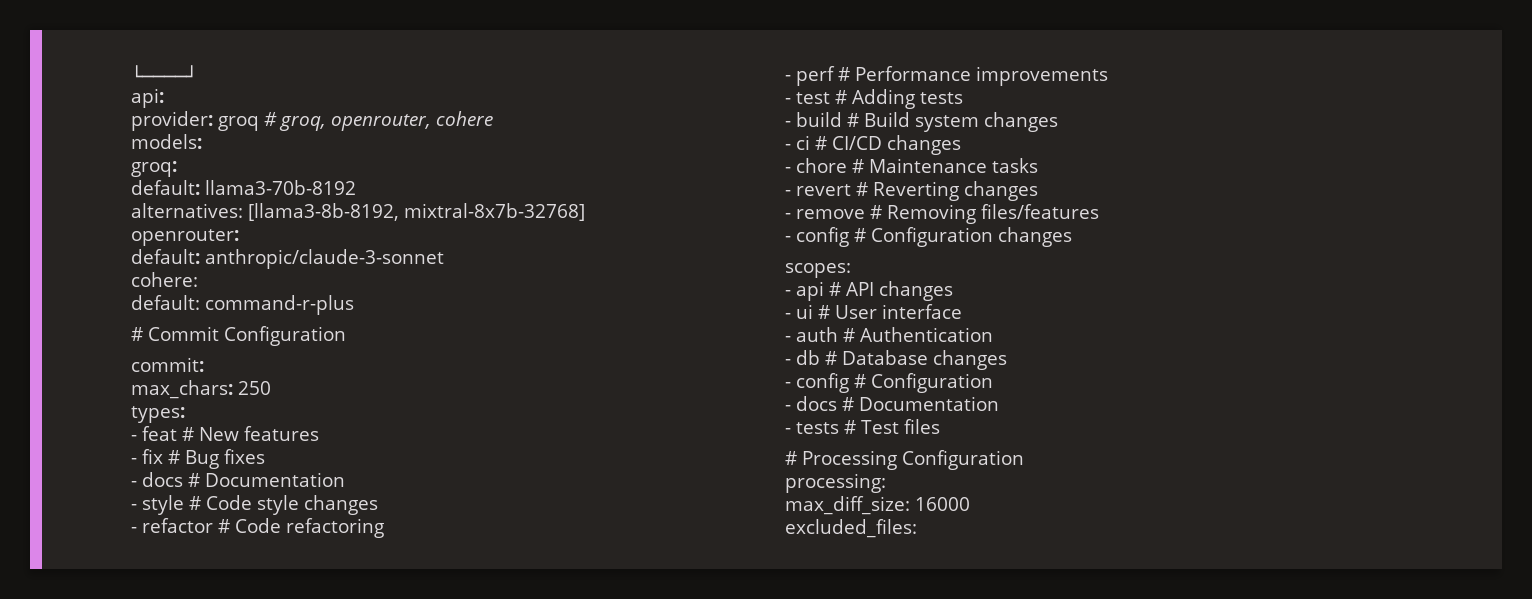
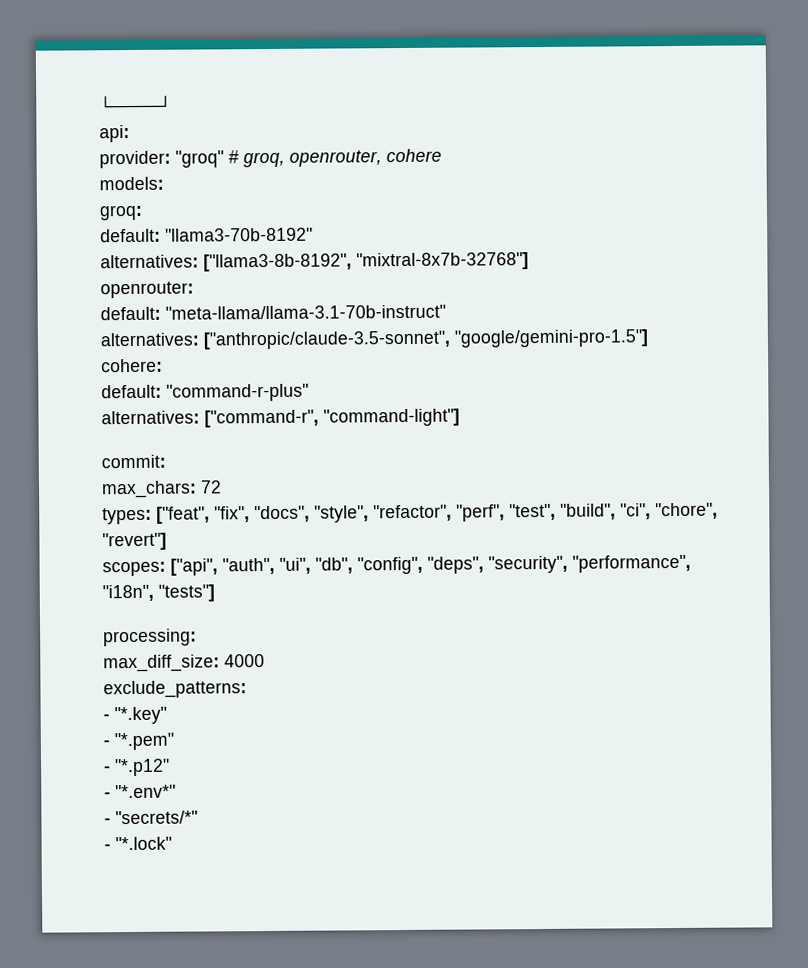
- provider: groq # groq, openrouter, cohere
+ provider: "groq" # groq, openrouter, cohere
- default: llama3-70b-8192
- alternatives: [llama3-8b-8192, mixtral-8x7b-32768]
+ default: "llama3-70b-8192"
+ alternatives: ["llama3-8b-8192", "mixtral-8x7b-32768"]
- default: anthropic/claude-3-sonnet
+ default: "meta-llama/llama-3.1-70b-instruct"
+ alternatives: ["anthropic/claude-3.5-sonnet", "google/gemini-pro-1.5"]
  cohere:
- default: command-r-plus
- # Commit Configuration
+ default: "command-r-plus"
+ alternatives: ["command-r", "command-light"]
- max_chars: 250
+ max_chars: 72
- types:
- - feat # New features
- - fix # Bug fixes
- - docs # Documentation
- - style # Code style changes
- - refactor # Code refactoring
- - perf # Performance improvements
- - test # Adding tests
- - build # Build system changes
- - ci # CI/CD changes
- - chore # Maintenance tasks
- - revert # Reverting changes
- - remove # Removing files/features
- - config # Configuration changes
- scopes:
- - api # API changes
- - ui # User interface
- - auth # Authentication
- - db # Database changes
- - config # Configuration
- - docs # Documentation
- - tests # Test files
- # Processing Configuration
+ types: ["feat", "fix", "docs", "style", "refactor", "perf", "test", "build", "ci", "chore", "revert"]
+ scopes: ["api", "auth", "ui", "db", "config", "deps", "security", "performance", "i18n", "tests"]
  processing:
- max_diff_size: 16000
- excluded_files:
+ max_diff_size: 4000
+ exclude_patterns:
+ - "*.key"
+ - "*.pem"
+ - "*.p12"
+ - "*.env*"
+ - "secrets/*"
+ - "*.lock"

